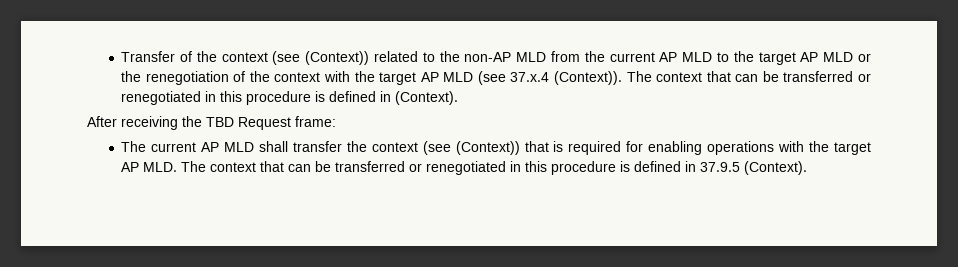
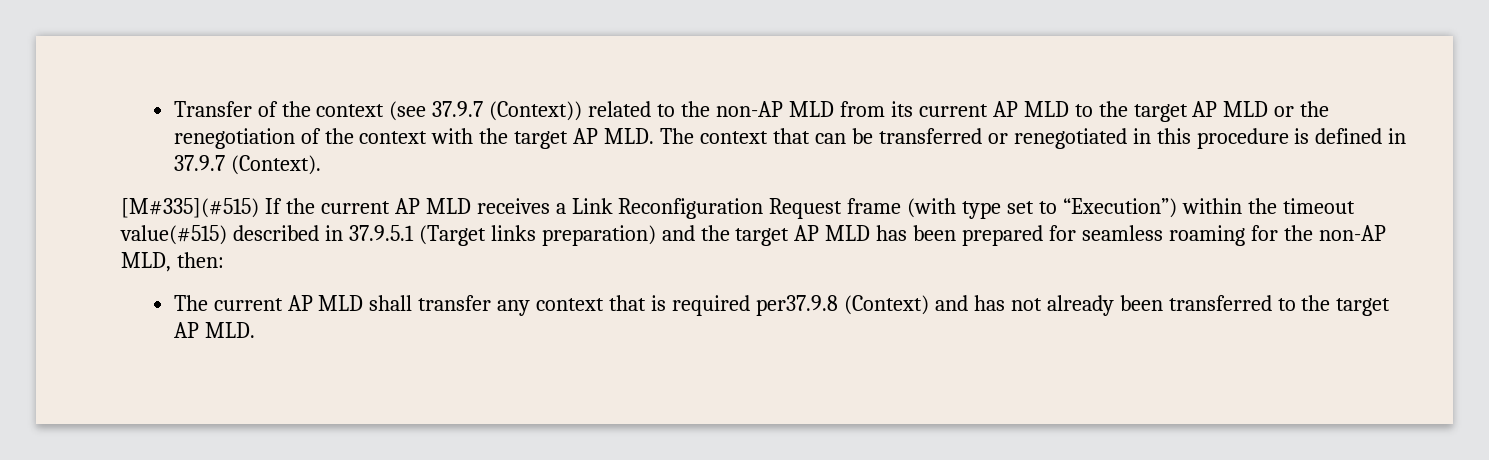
- Transfer of the context (see (Context)) related to the non-AP MLD from the current AP MLD to the target AP MLD or the renegotiation of the context with the target AP MLD (see 37.x.4 (Context)). The context that can be transferred or renegotiated in this procedure is defined in (Context).
- After receiving the TBD Request frame:
- The current AP MLD shall transfer the context (see (Context)) that is required for enabling operations with the target AP MLD. The context that can be transferred or renegotiated in this procedure is defined in 37.9.5 (Context).
+ Transfer of the context (see 37.9.7 (Context)) related to the non-AP MLD from its current AP MLD to the target AP MLD or the renegotiation of the context with the target AP MLD. The context that can be transferred or renegotiated in this procedure is defined in 37.9.7 (Context).
+ [M#335](#515) If the current AP MLD receives a Link Reconfiguration Request frame (with type set to “Execution”) within the timeout value(#515) described in 37.9.5.1 (Target links preparation) and the target AP MLD has been prepared for seamless roaming for the non-AP MLD, then:
+ The current AP MLD shall transfer any context that is required per37.9.8 (Context) and has not already been transferred to the target AP MLD.

